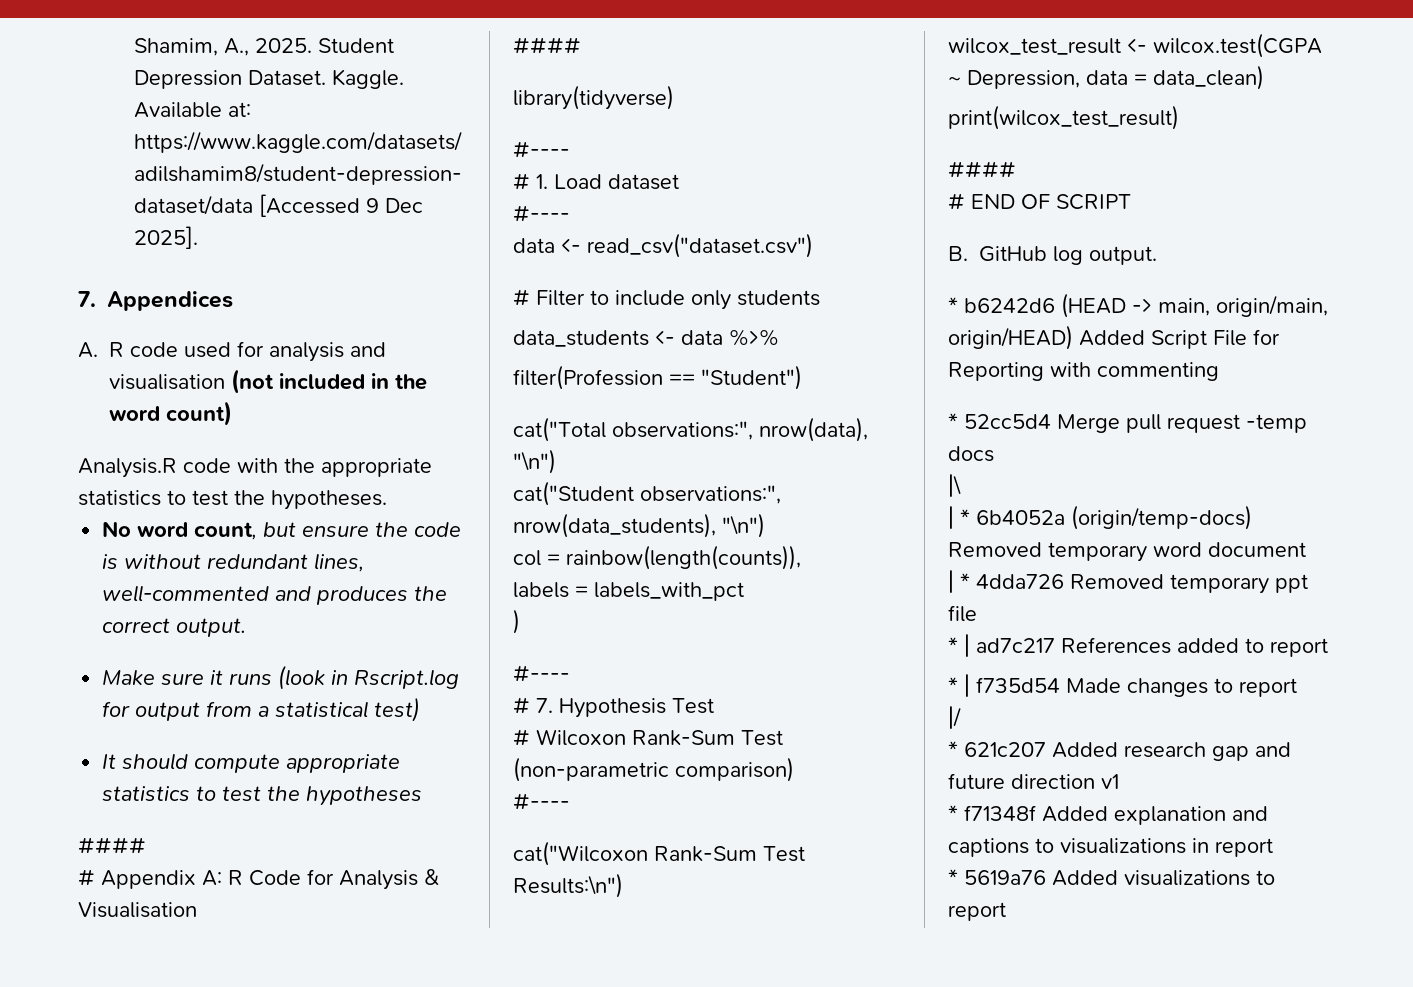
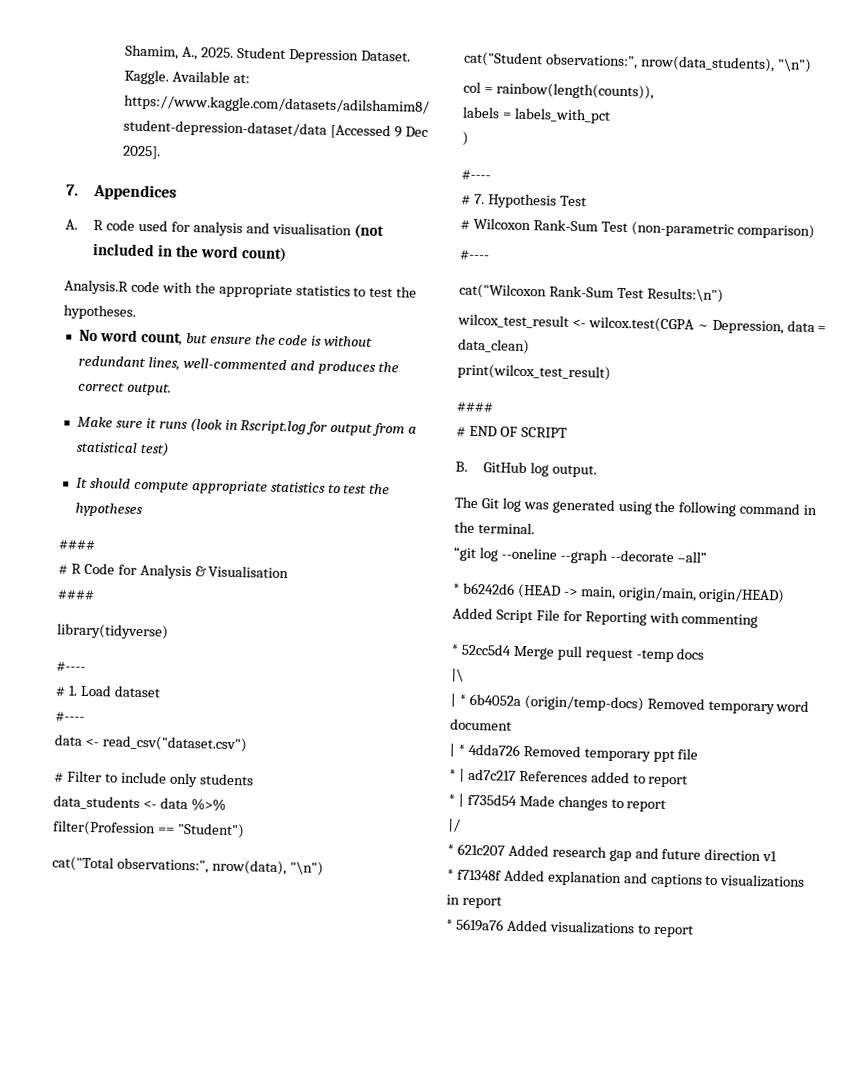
- # Appendix A: R Code for Analysis & Visualisation
+ # R Code for Analysis & Visualisation
+ The Git log was generated using the following command in the terminal.
+ “git log --oneline --graph --decorate –all”

